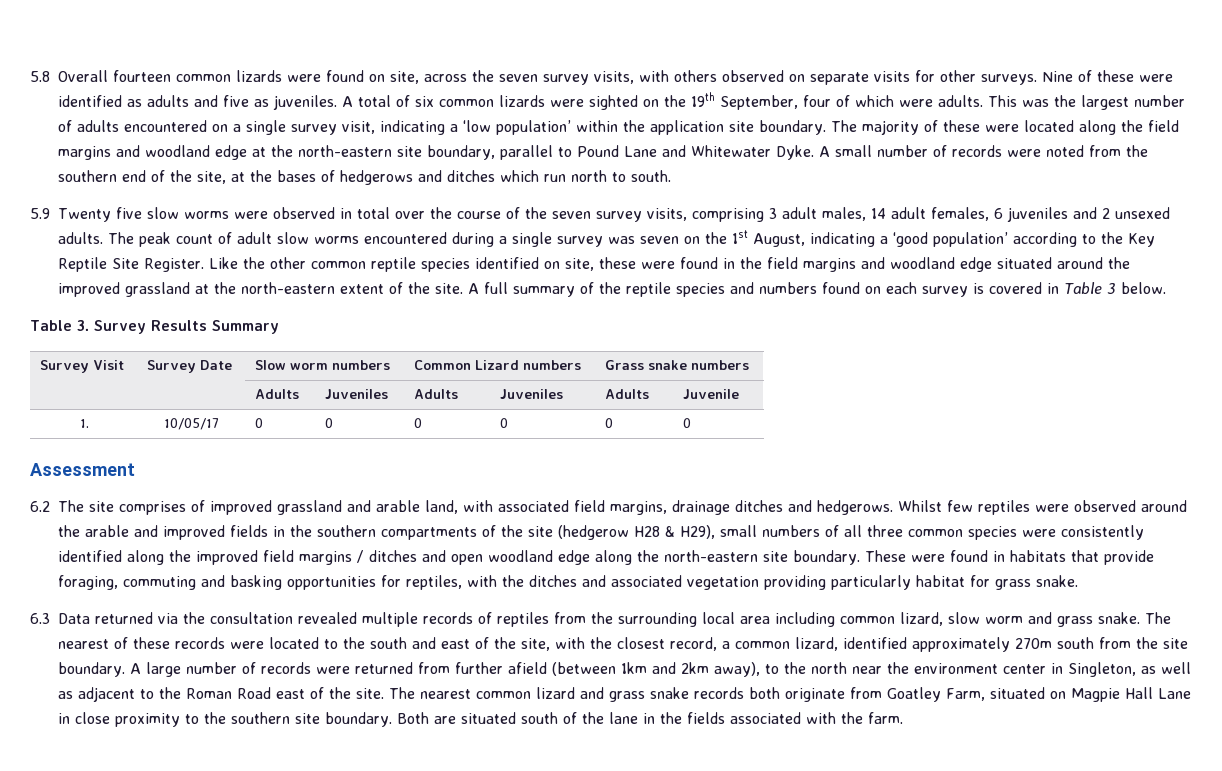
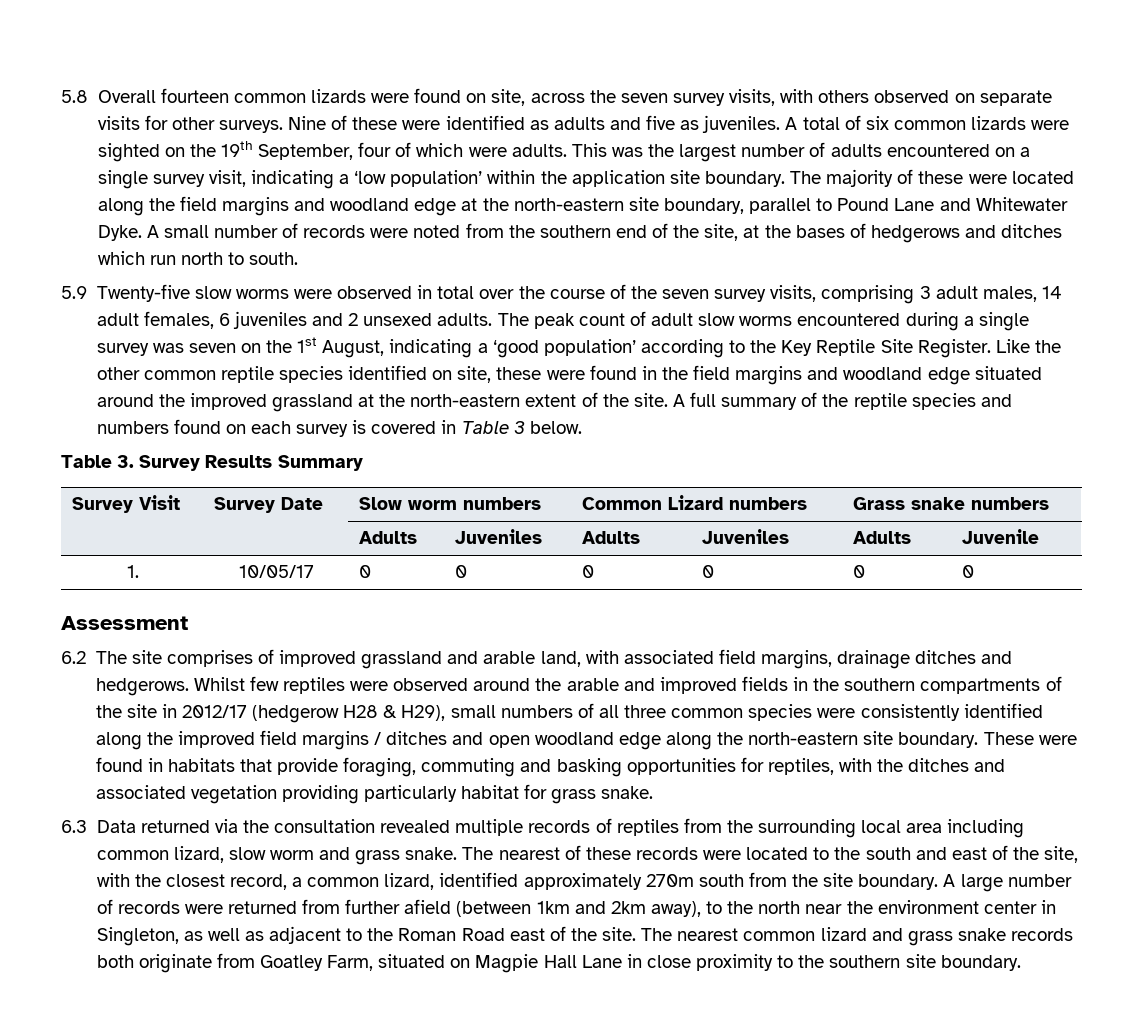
- 5.9 Twenty five slow worms were observed in total over the course of the seven survey visits, comprising 3 adult males, 14 adult females, 6 juveniles and 2 unsexed adults.
+ 5.9 Twenty-five slow worms were observed in total over the course of the seven survey visits, comprising 3 adult males, 14 adult females, 6 juveniles and 2 unsexed adults.
- Whilst few reptiles were observed around the arable and improved fields in the southern compartments of the site (hedgerow H28 & H29), small numbers of all three common species were consistently identified along the improved field margins / ditches and open woodland edge along the north-eastern site boundary.
+ Whilst few reptiles were observed around the arable and improved fields in the southern compartments of the site in 2012/17 (hedgerow H28 & H29), small numbers of all three common species were consistently identified along the improved field margins / ditches and open woodland edge along the north-eastern site boundary.
- Both are situated south of the lane in the fields associated with the farm.

